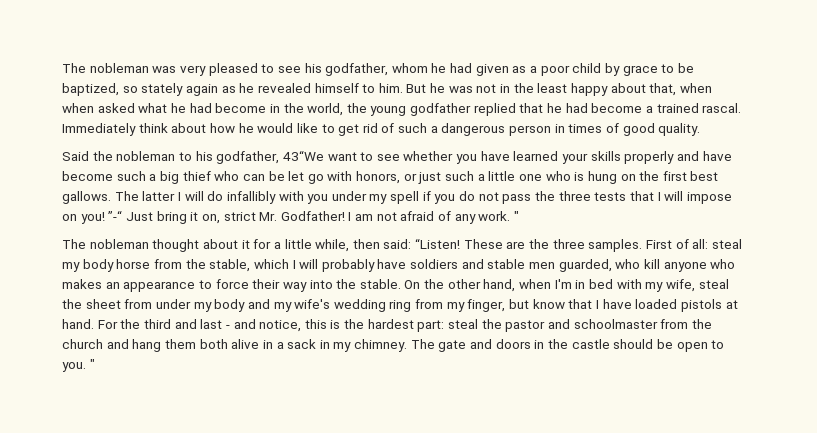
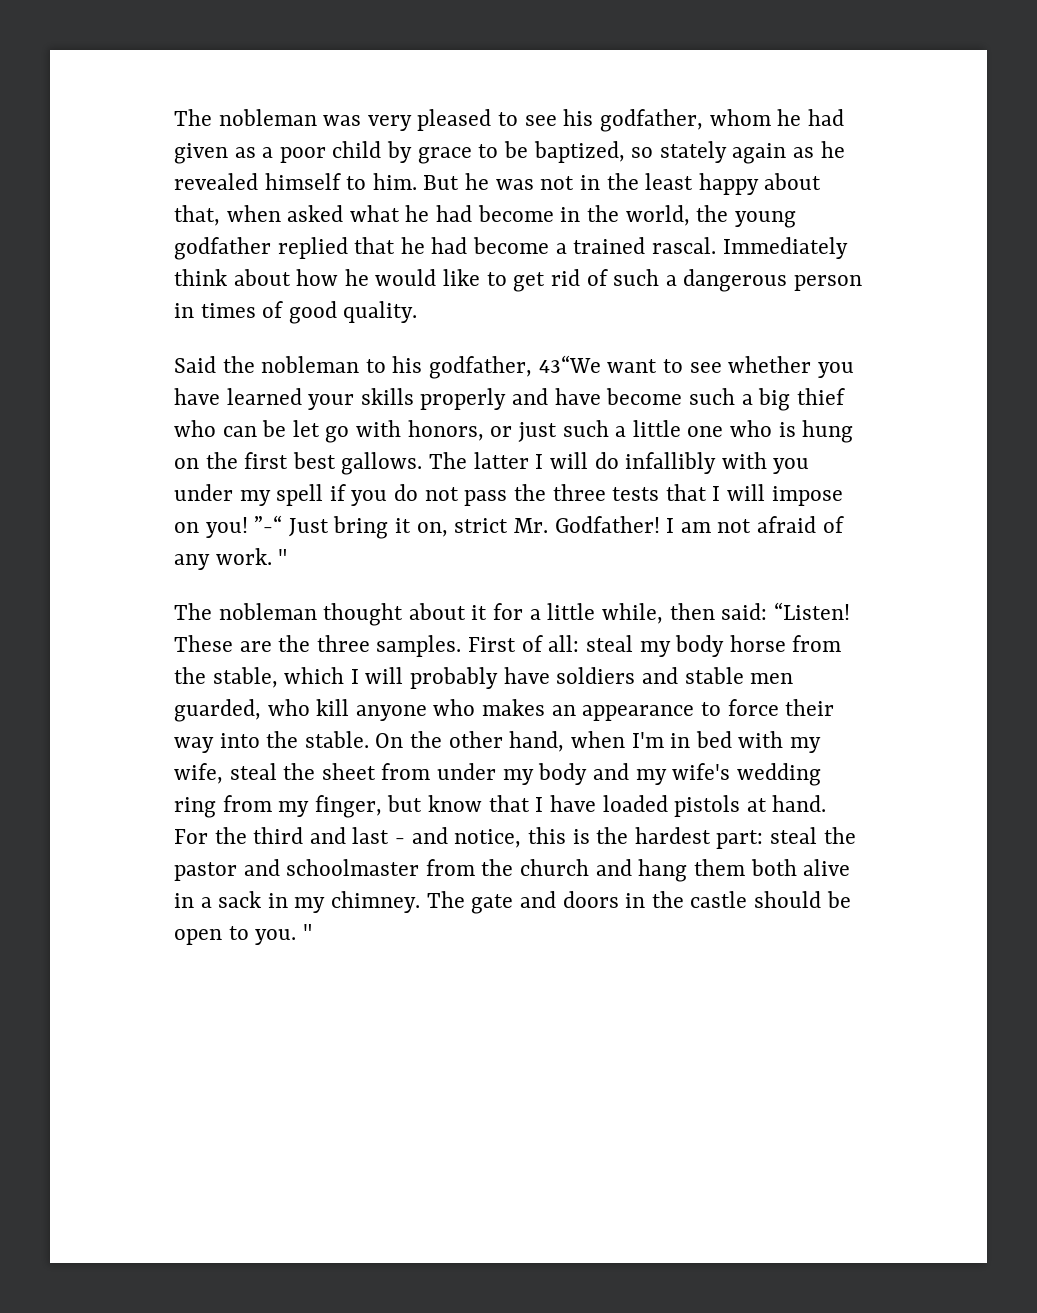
- But he was not in the least happy about that, when when asked what he had become in the world, the young godfather replied that he had become a trained rascal.
+ But he was not in the least happy about that, when asked what he had become in the world, the young godfather replied that he had become a trained rascal.

